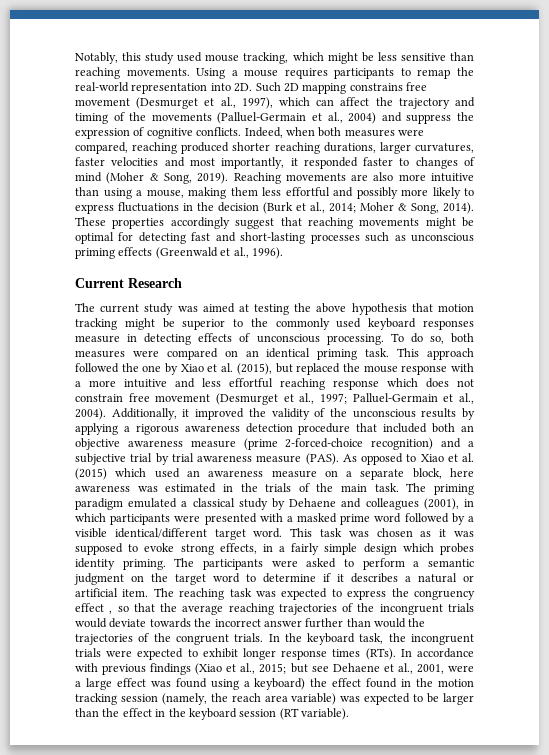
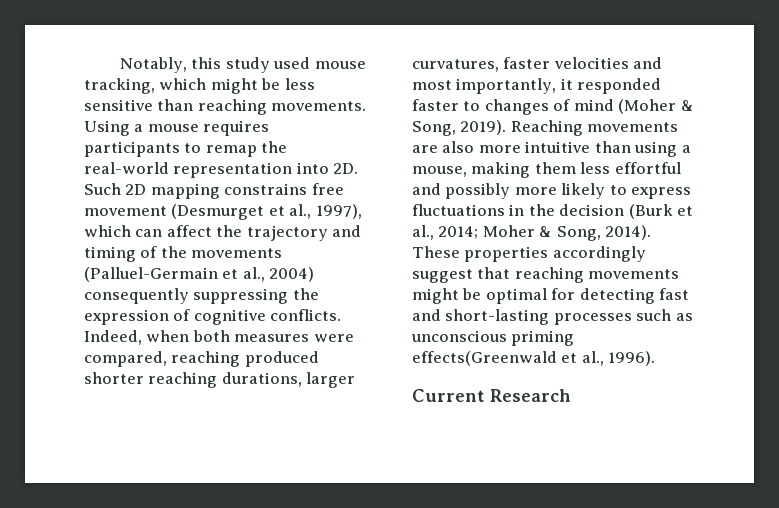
- Such 2D mapping constrains free movement (Desmurget et al., 1997), which can affect the trajectory and timing of the movements (Palluel-Germain et al., 2004) and suppress the expression of cognitive conflicts.
+ Such 2D mapping constrains free movement (Desmurget et al., 1997), which can affect the trajectory and timing of the movements (Palluel-Germain et al., 2004) consequently suppressing the expression of cognitive conflicts.
- These properties accordingly suggest that reaching movements might be optimal for detecting fast and short-lasting processes such as unconscious priming effects (Greenwald et al., 1996).
+ These properties accordingly suggest that reaching movements might be optimal for detecting fast and short-lasting processes such as unconscious priming effects(Greenwald et al., 1996).
- The current study was aimed at testing the above hypothesis that motion tracking might be superior to the commonly used keyboard responses measure in detecting effects of unconscious processing. To do so, both measures were compared on an identical priming task. This approach followed the one by Xiao et al. (2015), but replaced the mouse response with a more intuitive and less effortful reaching response which does not constrain free movement (Desmurget et al., 1997; Palluel-Germain et al., 2004). Additionally, it improved the validity of the unconscious results by applying a rigorous awareness detection procedure that included both an objective awareness measure (prime 2-forced-choice recognition) and a subjective trial by trial awareness measure (PAS). As opposed to Xiao et al. (2015) which used an awareness measure on a separate block, here awareness was estimated in the trials of the main task. The priming paradigm emulated a classical study by Dehaene and colleagues (2001), in which participants were presented with a masked prime word followed by a visible identical/different target word. This task was chosen as it was supposed to evoke strong effects, in a fairly simple design which probes identity priming. The participants were asked to perform a semantic judgment on the target word to determine if it describes a natural or artificial item. The reaching task was expected to express the congruency effect , so that the average reaching trajectories of the incongruent trials would deviate towards the incorrect answer further than would the trajectories of the congruent trials. In the keyboard task, the incongruent trials were expected to exhibit longer response times (RTs). In accordance with previous findings (Xiao et al., 2015; but see Dehaene et al., 2001, were a large effect was found using a keyboard) the effect found in the motion tracking session (namely, the reach area variable) was expected to be larger than the effect in the keyboard session (RT variable).

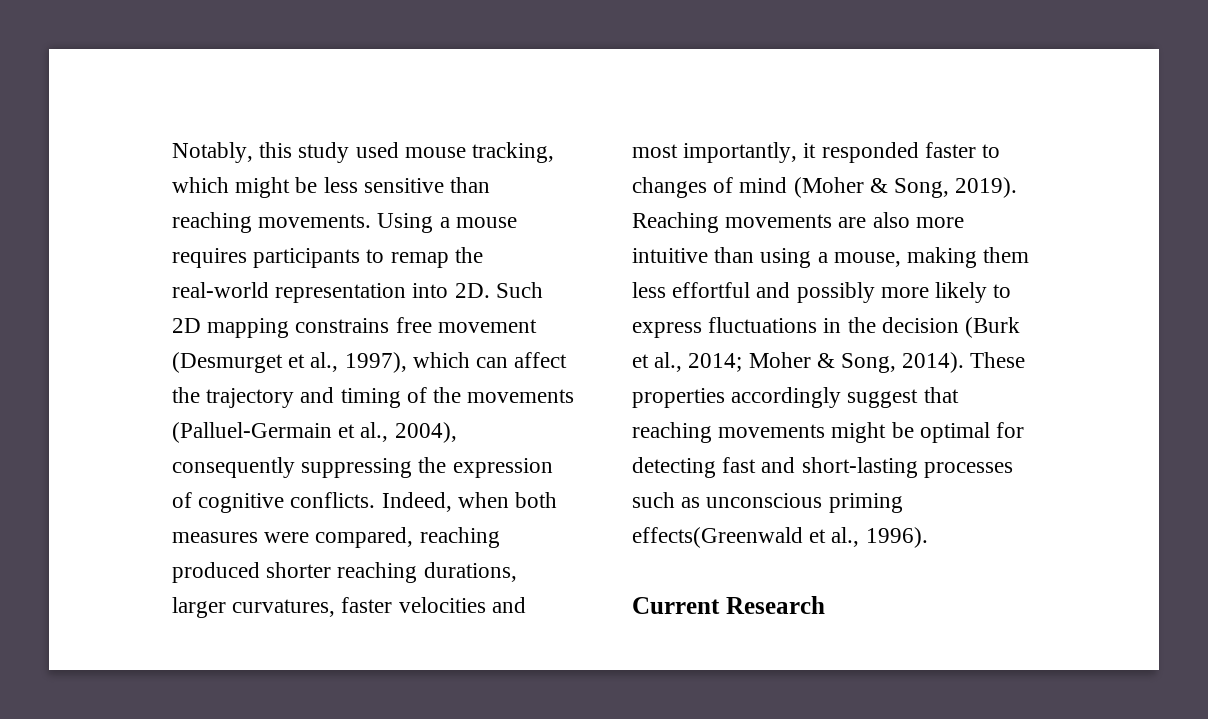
- Such 2D mapping constrains free movement (Desmurget et al., 1997), which can affect the trajectory and timing of the movements (Palluel-Germain et al., 2004) consequently suppressing the expression of cognitive conflicts.
+ Such 2D mapping constrains free movement (Desmurget et al., 1997), which can affect the trajectory and timing of the movements (Palluel-Germain et al., 2004), consequently suppressing the expression of cognitive conflicts.

